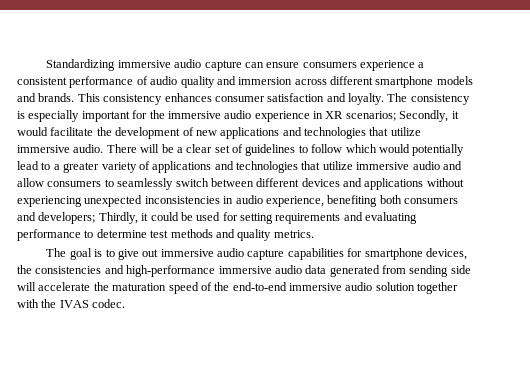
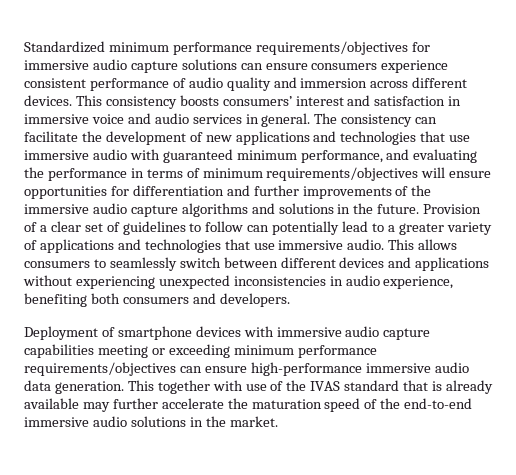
- Standardizing immersive audio capture can ensure consumers experience a consistent performance of audio quality and immersion across different smartphone models and brands. This consistency enhances consumer satisfaction and loyalty. The consistency is especially important for the immersive audio experience in XR scenarios; Secondly, it would facilitate the development of new applications and technologies that utilize immersive audio. There will be a clear set of guidelines to follow which would potentially lead to a greater variety of applications and technologies that utilize immersive audio and allow consumers to seamlessly switch between different devices and applications without experiencing unexpected inconsistencies in audio experience, benefiting both consumers and developers; Thirdly, it could be used for setting requirements and evaluating performance to determine test methods and quality metrics.
- The goal is to give out immersive audio capture capabilities for smartphone devices, the consistencies and high-performance immersive audio data generated from sending side will accelerate the maturation speed of the end-to-end immersive audio solution together with the IVAS codec.
+ Standardized minimum performance requirements/objectives for immersive audio capture solutions can ensure consumers experience consistent performance of audio quality and immersion across different devices. This consistency boosts consumers’ interest and satisfaction in immersive voice and audio services in general. The consistency can facilitate the development of new applications and technologies that use immersive audio with guaranteed minimum performance, and evaluating the performance in terms of minimum requirements/objectives will ensure opportunities for differentiation and further improvements of the immersive audio capture algorithms and solutions in the future. Provision of a clear set of guidelines to follow can potentially lead to a greater variety of applications and technologies that use immersive audio. This allows consumers to seamlessly switch between different devices and applications without experiencing unexpected inconsistencies in audio experience, benefiting both consumers and developers.
+ Deployment of smartphone devices with immersive audio capture capabilities meeting or exceeding minimum performance requirements/objectives can ensure high-performance immersive audio data generation. This together with use of the IVAS standard that is already available may further accelerate the maturation speed of the end-to-end immersive audio solutions in the market.

